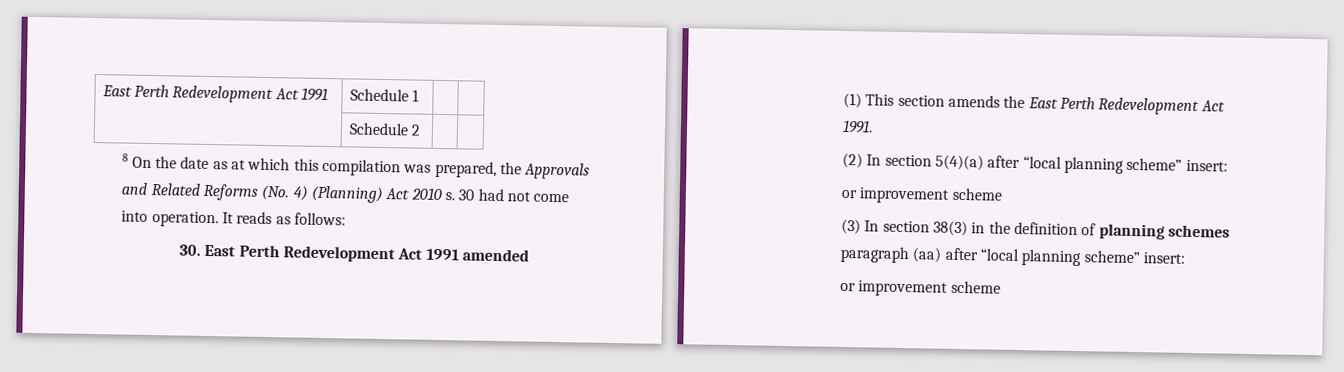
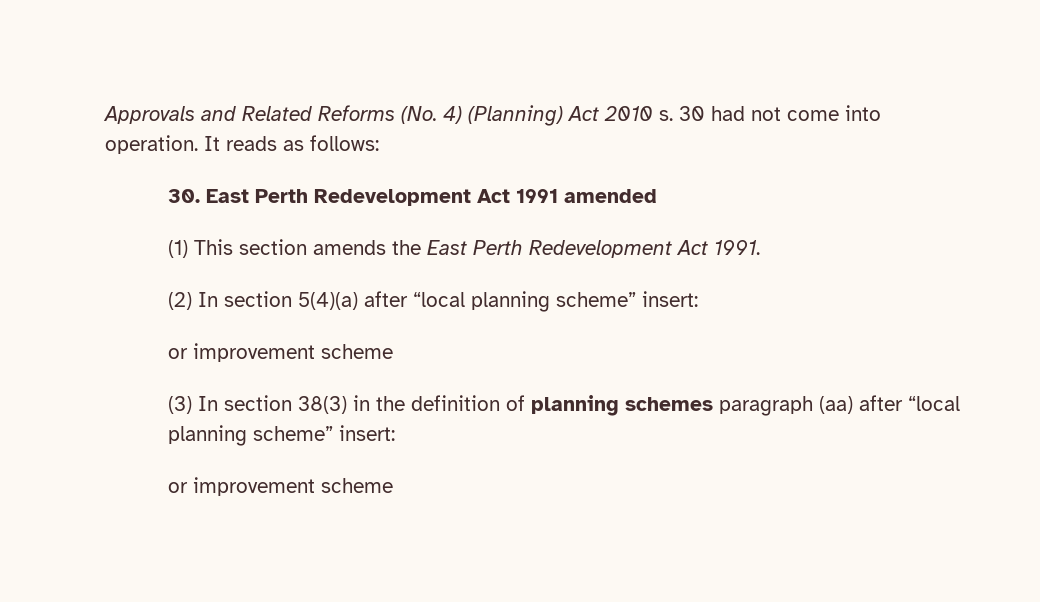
- East Perth Redevelopment Act 1991 | Schedule 1 | |
- | Schedule 2 | |
- 8 On the date as at which this compilation was prepared, the Approvals and Related Reforms (No. 4) (Planning) Act 2010 s.
+ Approvals and Related Reforms (No. 4) (Planning) Act 2010 s.

